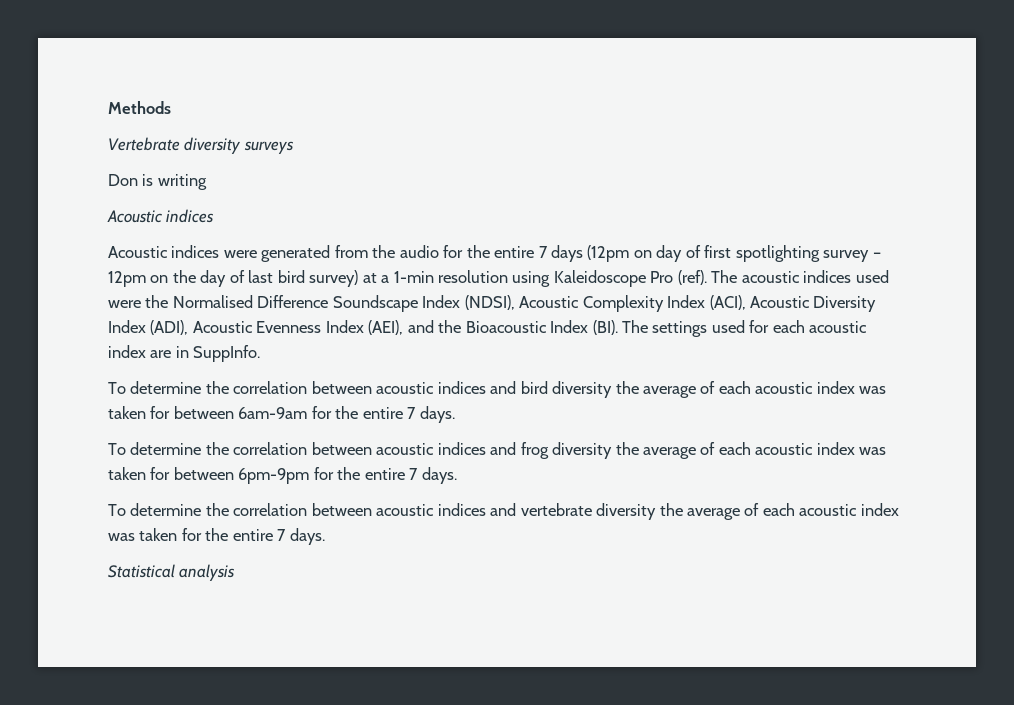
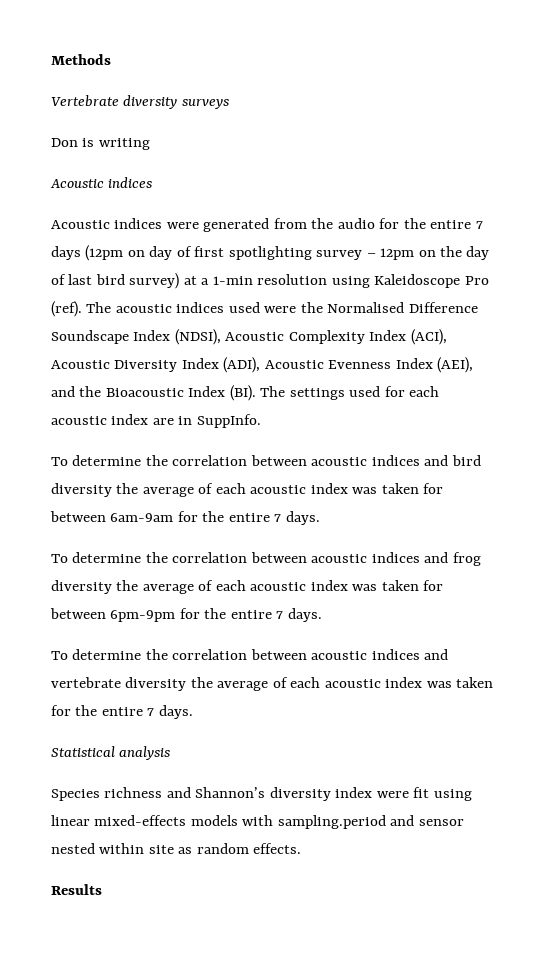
+ Species richness and Shannon’s diversity index were fit using linear mixed-effects models with sampling.period and sensor nested within site as random effects.
+ Results

